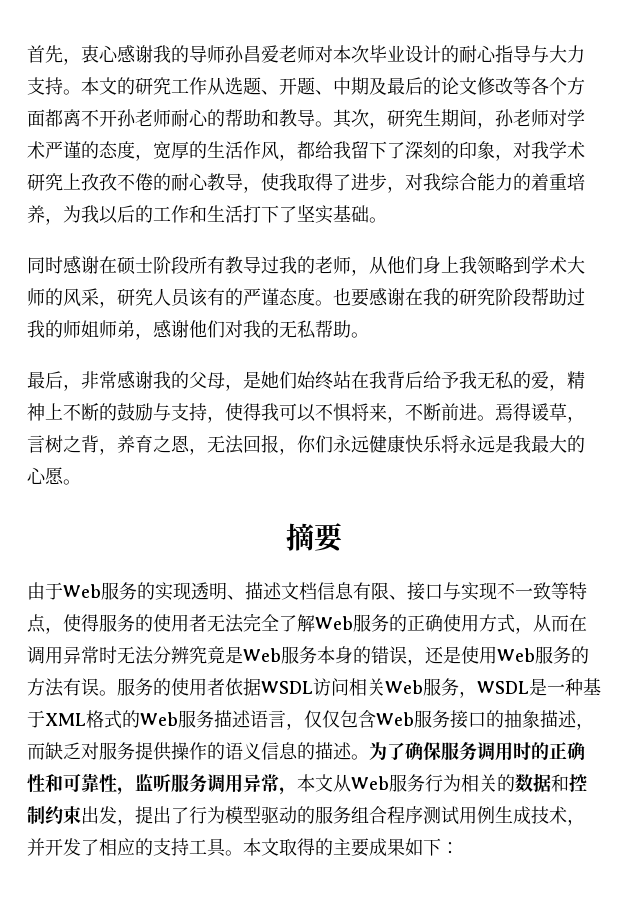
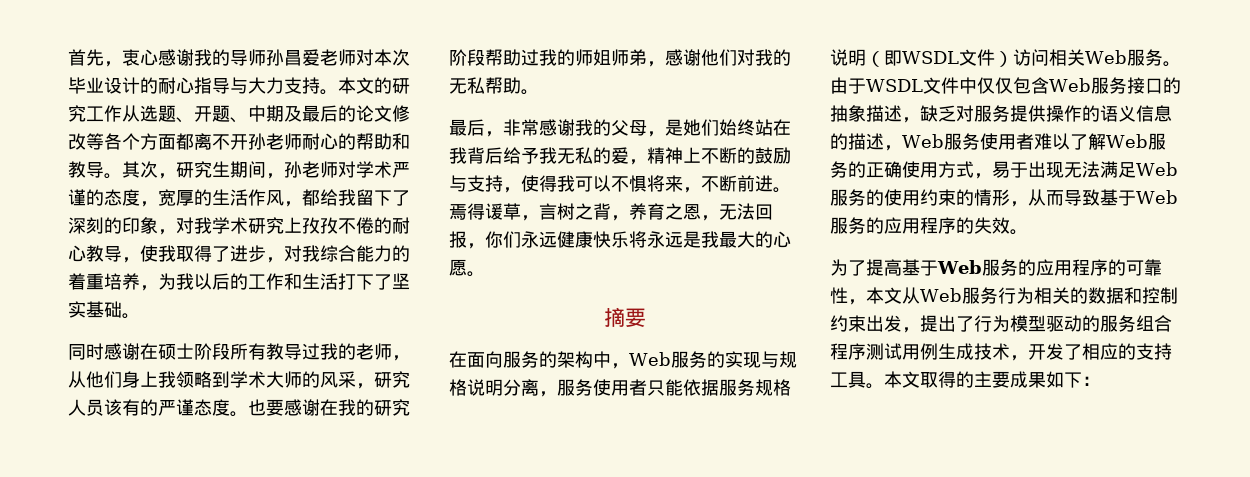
- 由于Web服务的实现透明、描述文档信息有限、接口与实现不一致等特点，使得服务的使用者无法完全了解Web服务的正确使用方式，从而在调用异常时无法分辨究竟是Web服务本身的错误，还是使用Web服务的方法有误。服务的使用者依据WSDL访问相关Web服务，WSDL是一种基于XML格式的Web服务描述语言，仅仅包含Web服务接口的抽象描述，而缺乏对服务提供操作的语义信息的描述。为了确保服务调用时的正确性和可靠性，监听服务调用异常，本文从Web服务行为相关的数据和控制约束出发，提出了行为模型驱动的服务组合程序测试用例生成技术，并开发了相应的支持工具。
+ 在面向服务的架构中，Web服务的实现与规格说明分离，服务使用者只能依据服务规格说明（即WSDL文件）访问相关Web服务。由于WSDL文件中仅仅包含Web服务接口的抽象描述，缺乏对服务提供操作的语义信息的描述，Web服务使用者难以了解Web服务的正确使用方式，易于出现无法满足Web服务的使用约束的情形，从而导致基于Web服务的应用程序的失效。
+ 为了提高基于Web服务的应用程序的可靠性，本文从Web服务行为相关的数据和控制约束出发，提出了行为模型驱动的服务组合程序测试用例生成技术，开发了相应的支持工具。

